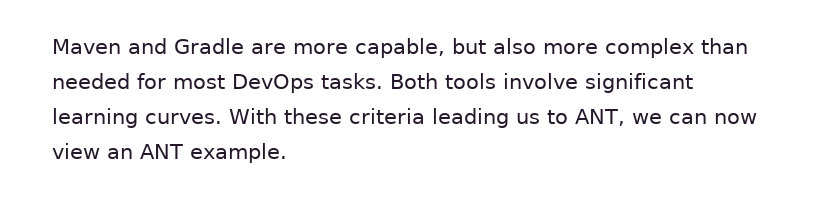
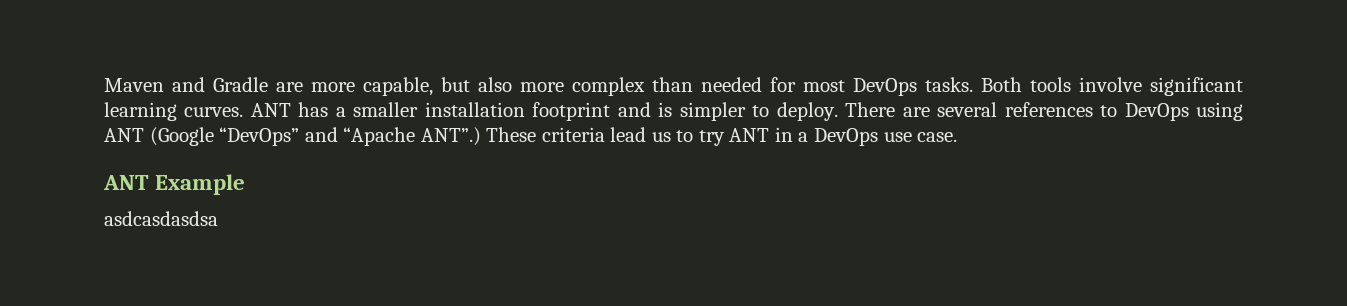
- With these criteria leading us to ANT, we can now view an ANT example.
+ ANT has a smaller installation footprint and is simpler to deploy. There are several references to DevOps using ANT (Google “DevOps” and “Apache ANT”.) These criteria lead us to try ANT in a DevOps use case.
+ ANT Example
+ asdcasdasdsa

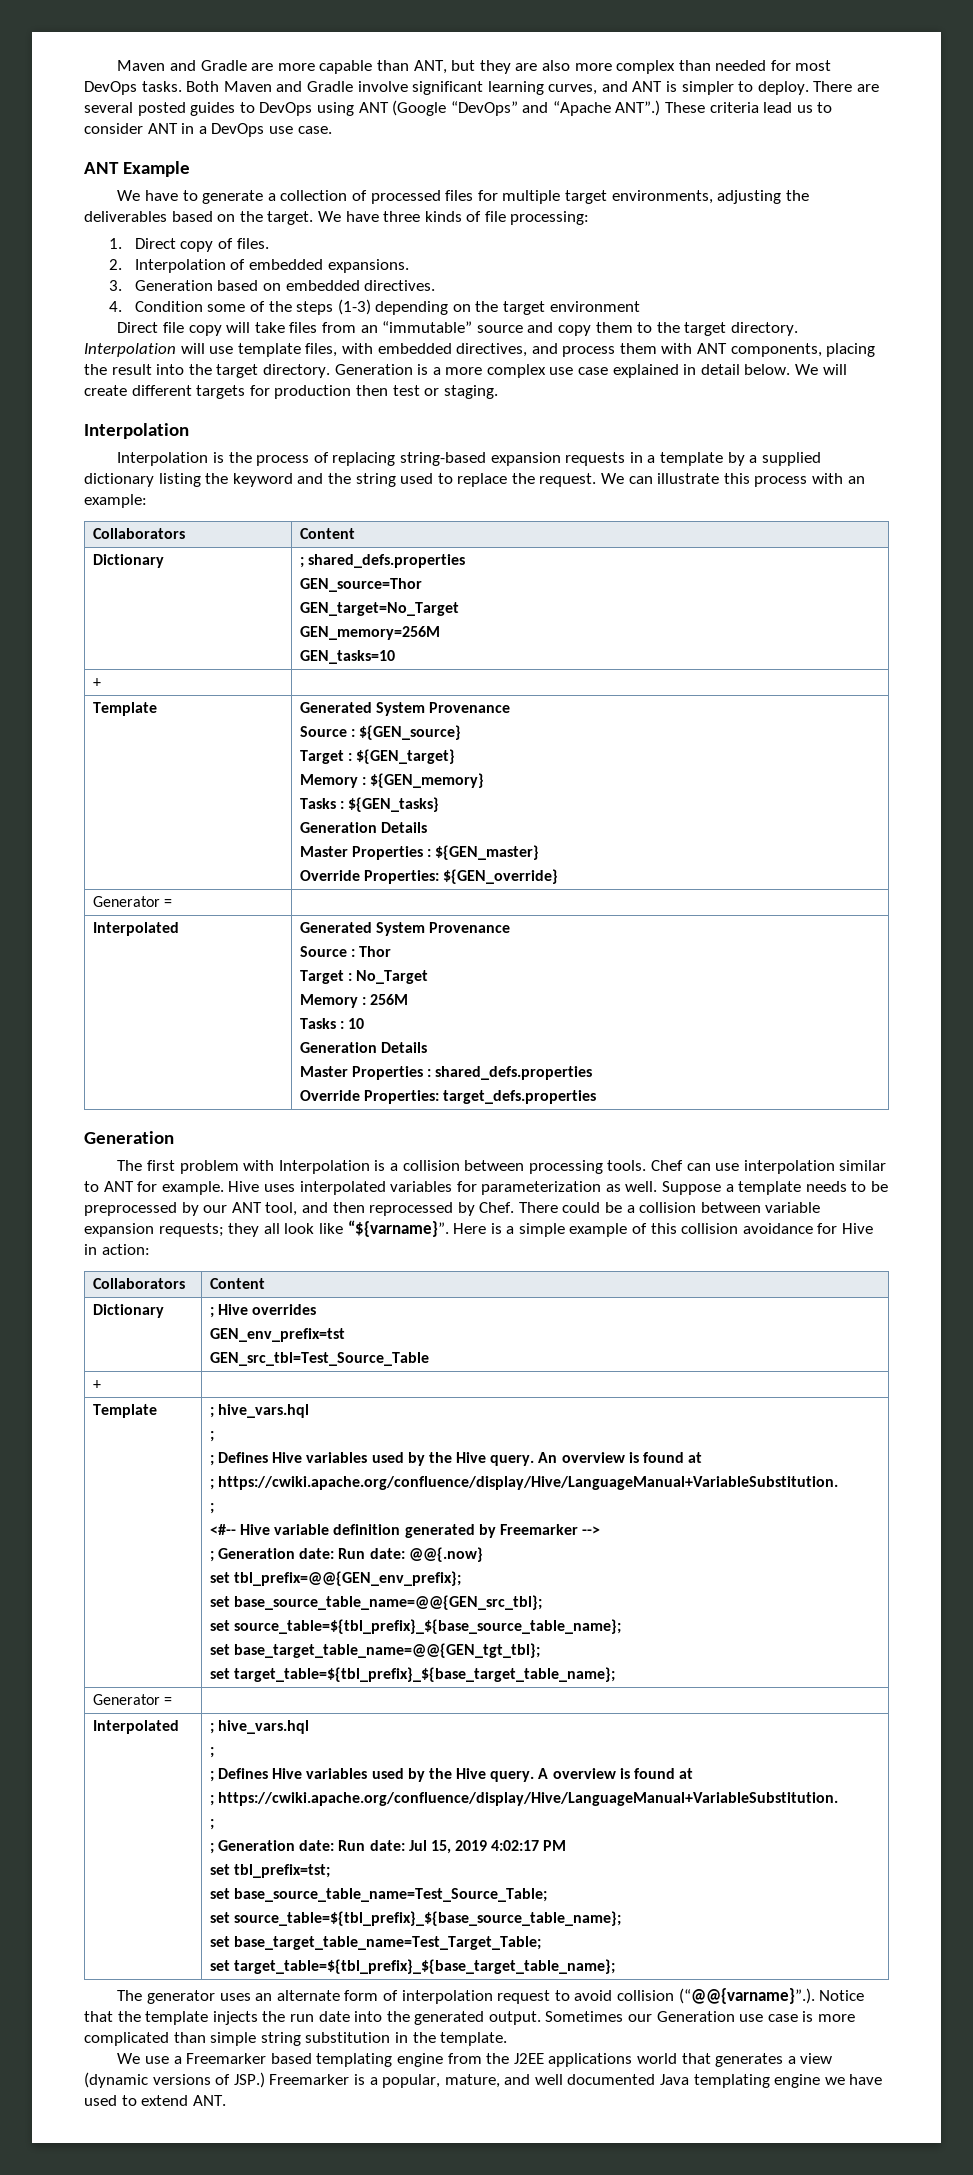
- Maven and Gradle are more capable, but also more complex than needed for most DevOps tasks.
+ Maven and Gradle are more capable than ANT, but they are also more complex than needed for most DevOps tasks.
- Both tools involve significant learning curves. ANT has a smaller installation footprint and is simpler to deploy.
+ Both Maven and Gradle involve significant learning curves, and ANT is simpler to deploy.
- There are several references to DevOps using ANT (Google “DevOps” and “Apache ANT”.)
+ There are several posted guides to DevOps using ANT (Google “DevOps” and “Apache ANT”.)
- These criteria lead us to try ANT in a DevOps use case.
+ These criteria lead us to consider ANT in a DevOps use case.
- asdcasdasdsa
+ We have to generate a collection of processed files for multiple target environments, adjusting the deliverables based on the target. We have three kinds of file processing:
+ 1. Direct copy of files.
+ 2. Interpolation of embedded expansions.
+ 3. Generation based on embedded directives.
+ 4. Condition some of the steps (1-3) depending on the target environment
+ Direct file copy will take files from an “immutable” source and copy them to the target directory. Interpolation will use template files, with embedded directives, and process them with ANT components, placing the result into the target directory. Generation is a more complex use case explained in detail below. We will create different targets for production then test or staging.
+ Interpolation
+ Interpolation is the process of replacing string-based expansion requests in a template by a supplied dictionary listing the keyword and the string used to replace the request. We can illustrate this process with an example:
+ Collaborators | Content
+ Dictionary | ; shared_defs.properties
+ GEN_source=Thor
+ GEN_target=No_Target
+ GEN_memory=256M
+ GEN_tasks=10
+ + |
+ Template | Generated System Provenance
+ Source : ${GEN_source}
+ Target : ${GEN_target}
+ Memory : ${GEN_memory}
+ Tasks : ${GEN_tasks}
+ Generation Details
+ Master Properties : ${GEN_master}
+ Override Properties: ${GEN_override}
+ Generator = |
+ Interpolated | Generated System Provenance
+ Source : Thor
+ Target : No_Target
+ Memory : 256M
+ Tasks : 10
+ Generation Details
+ Master Properties : shared_defs.properties
+ Override Properties: target_defs.properties
+ Generation
+ The first problem with Interpolation is a collision between processing tools. Chef can use interpolation similar to ANT for example. Hive uses interpolated variables for parameterization as well. Suppose a template needs to be preprocessed by our ANT tool, and then reprocessed by Chef. There could be a collision between variable expansion requests; they all look like “${varname}”. Here is a simple example of this collision avoidance for Hive in action:
+ Collaborators | Content
+ Dictionary | ; Hive overrides
+ GEN_env_prefix=tst
+ GEN_src_tbl=Test_Source_Table
+ + |
+ Template | ; hive_vars.hql
+ ;
+ ; Defines Hive variables used by the Hive query. An overview is found at
+ ; https://cwiki.apache.org/confluence/display/Hive/LanguageManual+VariableSubstitution.
+ ;
+ <#-- Hive variable definition generated by Freemarker -->
+ ; Generation date: Run date: @@{.now}
+ set tbl_prefix=@@{GEN_env_prefix};
+ set base_source_table_name=@@{GEN_src_tbl};
+ set source_table=${tbl_prefix}_${base_source_table_name};
+ set base_target_table_name=@@{GEN_tgt_tbl};
+ set target_table=${tbl_prefix}_${base_target_table_name};
+ Generator = |
+ Interpolated | ; hive_vars.hql
+ ;
+ ; Defines Hive variables used by the Hive query. A overview is found at
+ ; https://cwiki.apache.org/confluence/display/Hive/LanguageManual+VariableSubstitution.
+ ;
+ ; Generation date: Run date: Jul 15, 2019 4:02:17 PM
+ set tbl_prefix=tst;
+ set base_source_table_name=Test_Source_Table;
+ set source_table=${tbl_prefix}_${base_source_table_name};
+ set base_target_table_name=Test_Target_Table;
+ set target_table=${tbl_prefix}_${base_target_table_name};
+ The generator uses an alternate form of interpolation request to avoid collision (“@@{varname}”.). Notice that the template injects the run date into the generated output. Sometimes our Generation use case is more complicated than simple string substitution in the template.
+ We use a Freemarker based templating engine from the J2EE applications world that generates a view (dynamic versions of JSP.) Freemarker is a popular, mature, and well documented Java templating engine we have used to extend ANT.

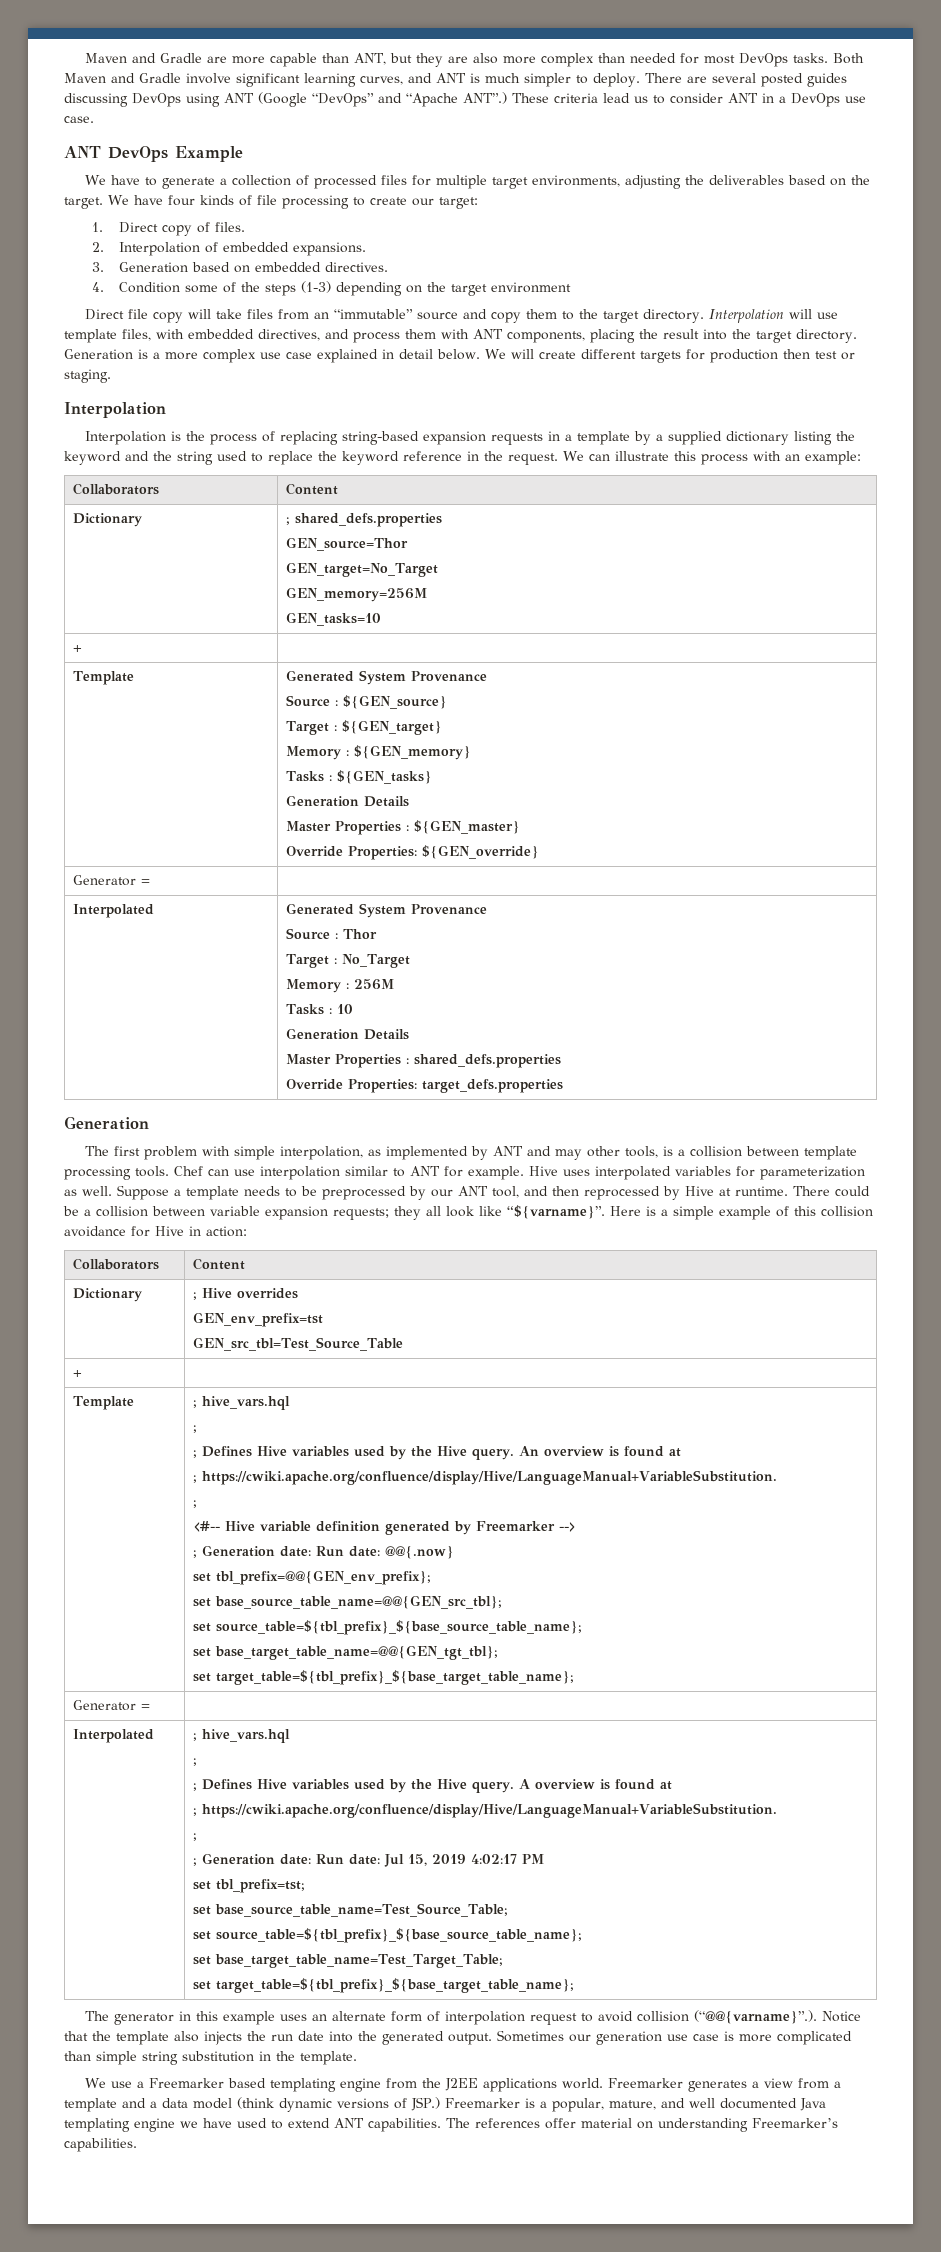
- Both Maven and Gradle involve significant learning curves, and ANT is simpler to deploy.
+ Both Maven and Gradle involve significant learning curves, and ANT is much simpler to deploy.
- There are several posted guides to DevOps using ANT (Google “DevOps” and “Apache ANT”.)
+ There are several posted guides discussing DevOps using ANT (Google “DevOps” and “Apache ANT”.)
- ANT Example
+ ANT DevOps Example
- We have three kinds of file processing:
+ We have four kinds of file processing to create our target:
- Interpolation is the process of replacing string-based expansion requests in a template by a supplied dictionary listing the keyword and the string used to replace the request.
+ Interpolation is the process of replacing string-based expansion requests in a template by a supplied dictionary listing the keyword and the string used to replace the keyword reference in the request.
- The first problem with Interpolation is a collision between processing tools.
+ The first problem with simple interpolation, as implemented by ANT and may other tools, is a collision between template processing tools.
- Suppose a template needs to be preprocessed by our ANT tool, and then reprocessed by Chef.
+ Suppose a template needs to be preprocessed by our ANT tool, and then reprocessed by Hive at runtime.
- The generator uses an alternate form of interpolation request to avoid collision (“@@{varname}”.). Notice that the template injects the run date into the generated output.
+ The generator in this example uses an alternate form of interpolation request to avoid collision (“@@{varname}”.). Notice that the template also injects the run date into the generated output.
- Sometimes our Generation use case is more complicated than simple string substitution in the template.
+ Sometimes our generation use case is more complicated than simple string substitution in the template.
- We use a Freemarker based templating engine from the J2EE applications world that generates a view (dynamic versions of JSP.) Freemarker is a popular, mature, and well documented Java templating engine we have used to extend ANT.
+ We use a Freemarker based templating engine from the J2EE applications world. Freemarker generates a view from a template and a data model (think dynamic versions of JSP.) Freemarker is a popular, mature, and well documented Java templating engine we have used to extend ANT capabilities. The references offer material on understanding Freemarker’s capabilities.

